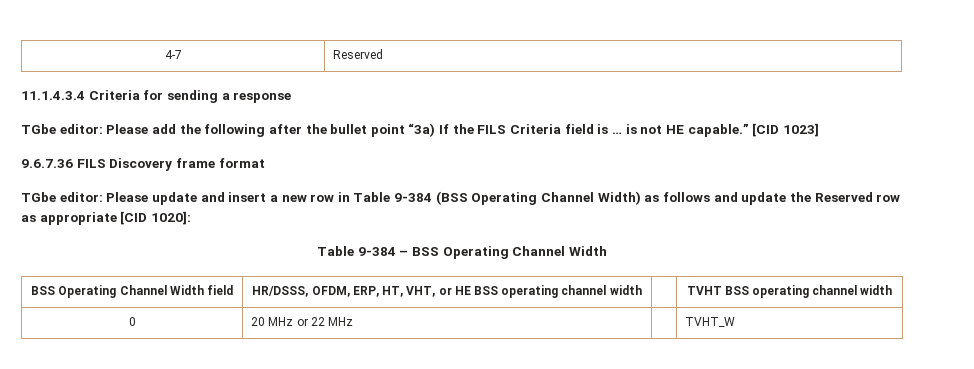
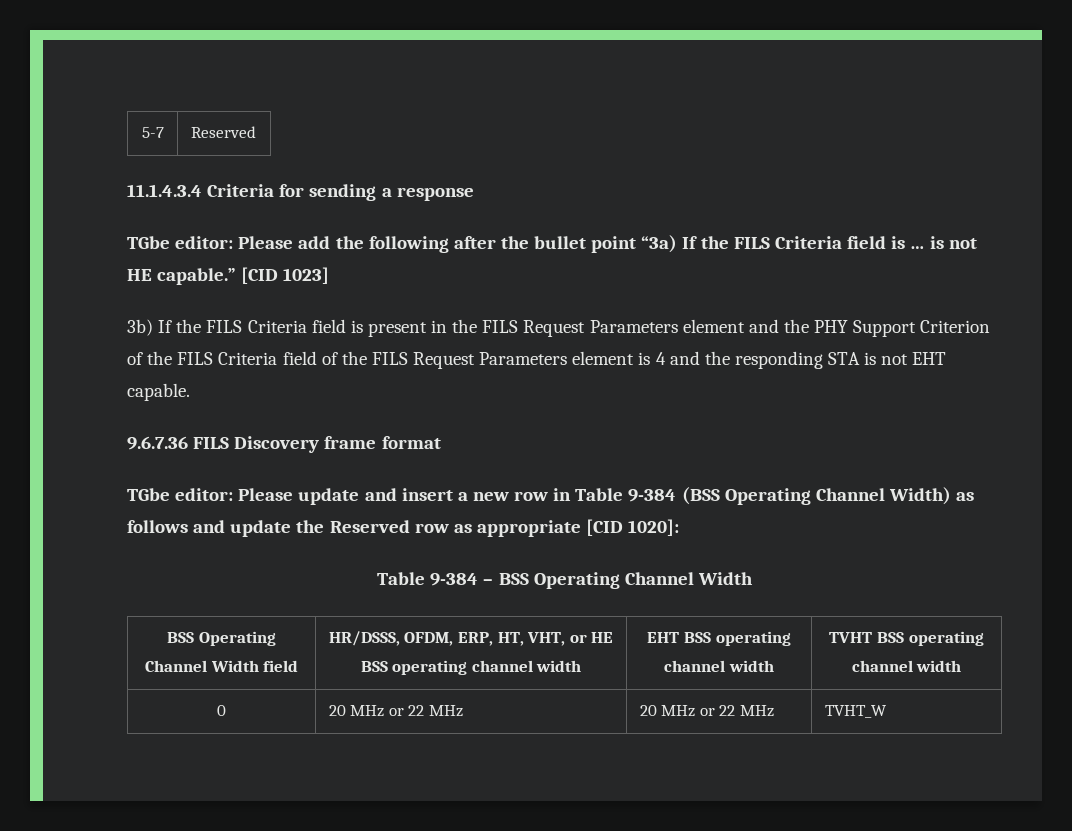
- 4-7 | Reserved
+ 5-7 | Reserved
+ 3b) If the FILS Criteria field is present in the FILS Request Parameters element and the PHY Support Criterion of the FILS Criteria field of the FILS Request Parameters element is 4 and the responding STA is not EHT capable.
- BSS Operating Channel Width field | HR/DSSS, OFDM, ERP, HT, VHT, or HE BSS operating channel width | | TVHT BSS operating channel width
+ BSS Operating Channel Width field | HR/DSSS, OFDM, ERP, HT, VHT, or HE BSS operating channel width | EHT BSS operating channel width | TVHT BSS operating channel width
- 0 | 20 MHz or 22 MHz | | TVHT_W
+ 0 | 20 MHz or 22 MHz | 20 MHz or 22 MHz | TVHT_W

